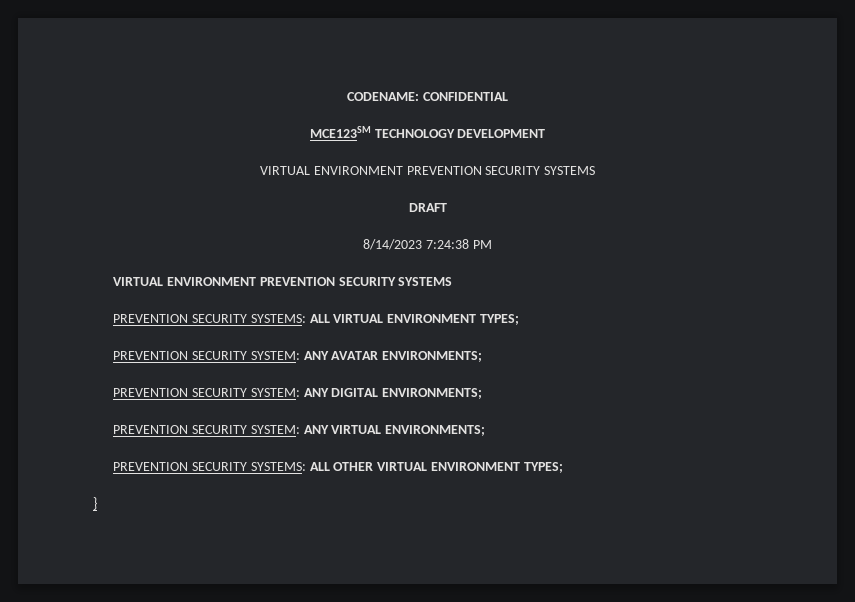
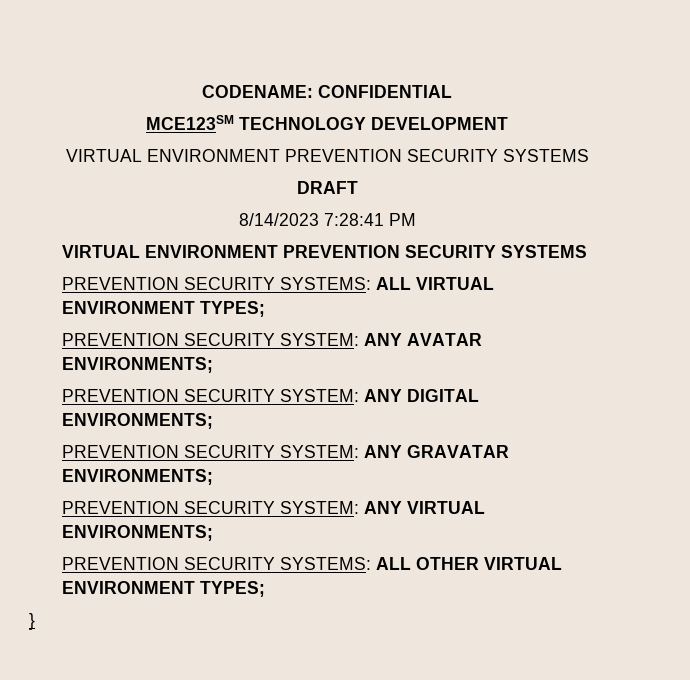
- 8/14/2023 7:24:38 PM
+ 8/14/2023 7:28:41 PM
+ PREVENTION SECURITY SYSTEM: ANY GRAVATAR ENVIRONMENTS;

